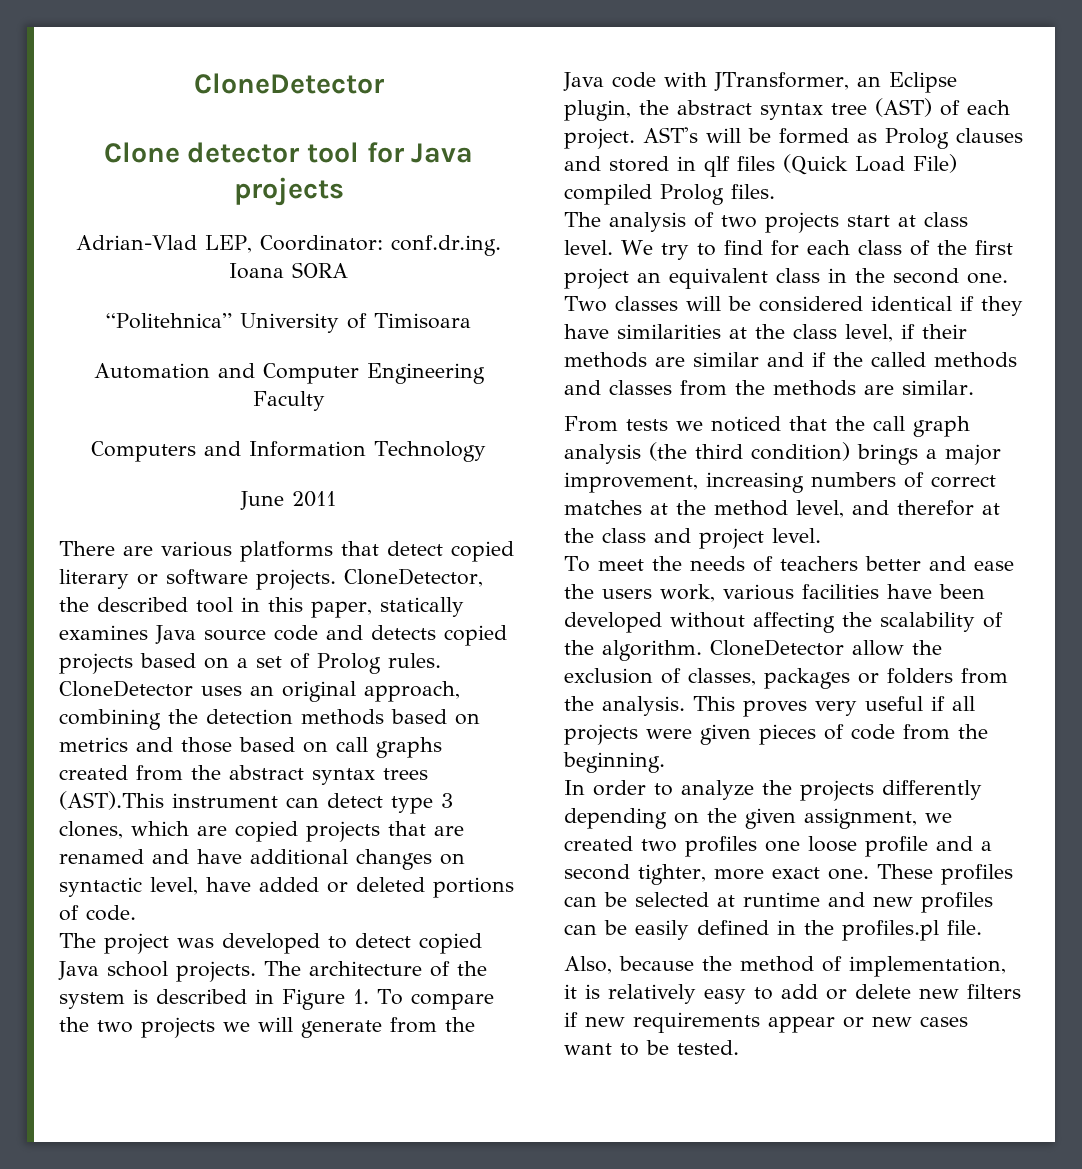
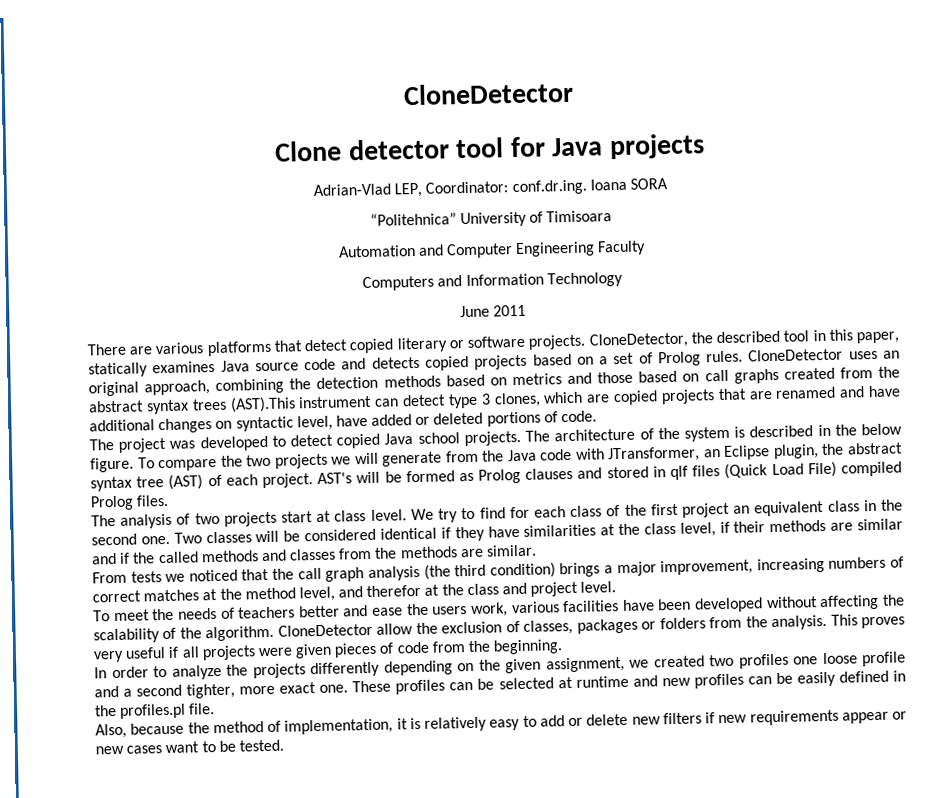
- The architecture of the system is described in Figure 1. To compare the two projects we will generate from the Java code with JTransformer, an Eclipse plugin, the abstract syntax tree (AST) of each project.
+ The architecture of the system is described in the below figure. To compare the two projects we will generate from the Java code with JTransformer, an Eclipse plugin, the abstract syntax tree (AST) of each project.

